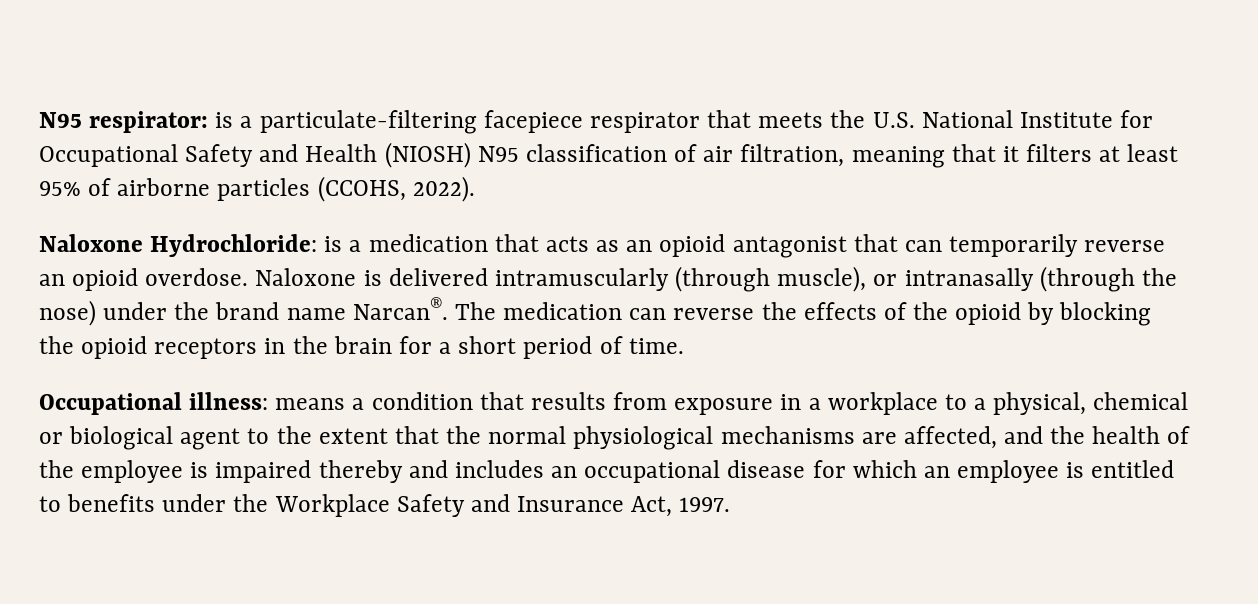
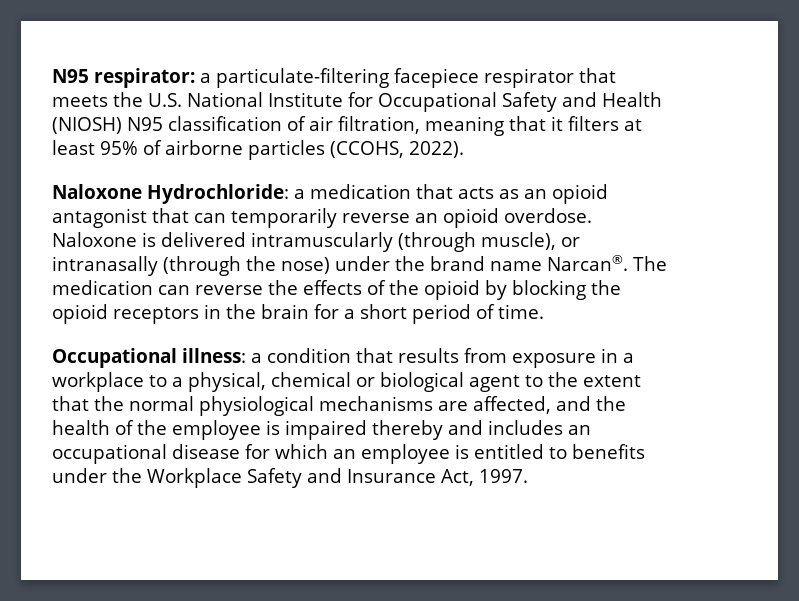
- N95 respirator: is a particulate-filtering facepiece respirator that meets the U.S. National Institute for Occupational Safety and Health (NIOSH) N95 classification of air filtration, meaning that it filters at least 95% of airborne particles (CCOHS, 2022).
+ N95 respirator: a particulate-filtering facepiece respirator that meets the U.S. National Institute for Occupational Safety and Health (NIOSH) N95 classification of air filtration, meaning that it filters at least 95% of airborne particles (CCOHS, 2022).
- Naloxone Hydrochloride: is a medication that acts as an opioid antagonist that can temporarily reverse an opioid overdose.
+ Naloxone Hydrochloride: a medication that acts as an opioid antagonist that can temporarily reverse an opioid overdose.
- Occupational illness: means a condition that results from exposure in a workplace to a physical, chemical or biological agent to the extent that the normal physiological mechanisms are affected, and the health of the employee is impaired thereby and includes an occupational disease for which an employee is entitled to benefits under the Workplace Safety and Insurance Act, 1997.
+ Occupational illness: a condition that results from exposure in a workplace to a physical, chemical or biological agent to the extent that the normal physiological mechanisms are affected, and the health of the employee is impaired thereby and includes an occupational disease for which an employee is entitled to benefits under the Workplace Safety and Insurance Act, 1997.

